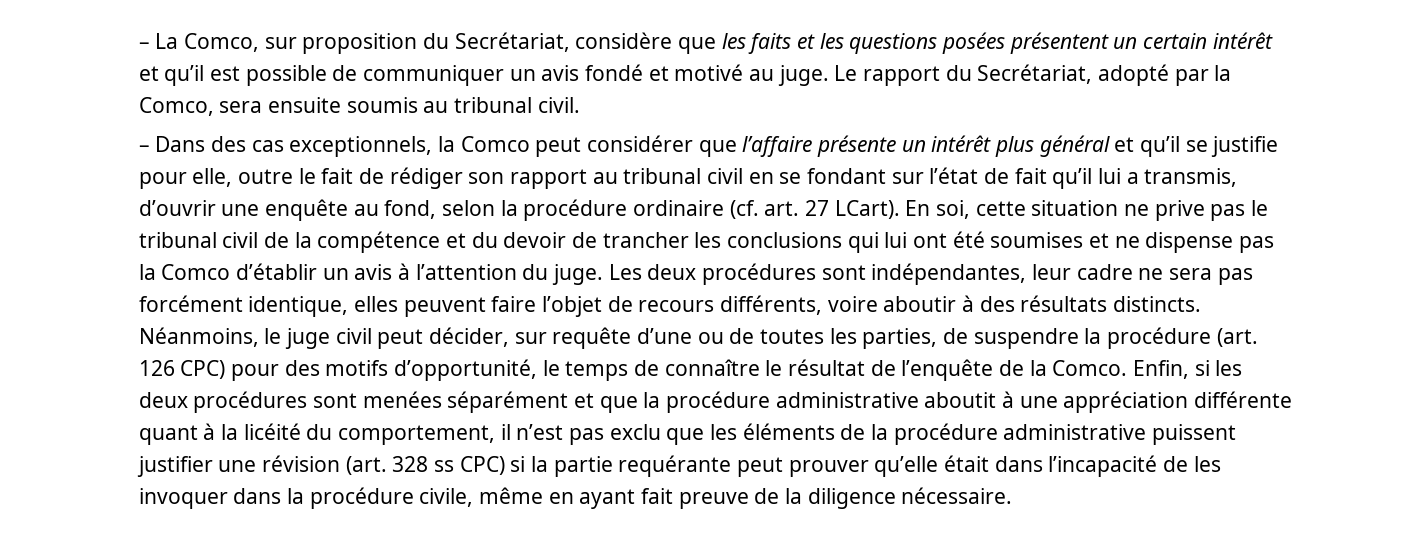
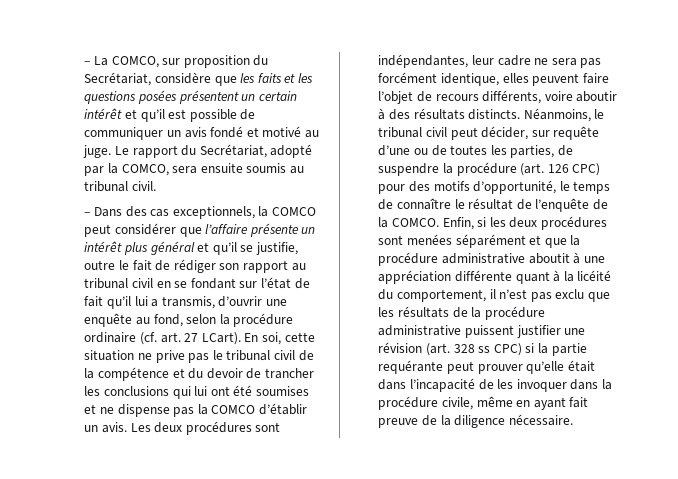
- – La Comco, sur proposition du Secrétariat, considère que les faits et les questions posées présentent un certain intérêt et qu’il est possible de communiquer un avis fondé et motivé au juge.
+ – La COMCO, sur proposition du Secrétariat, considère que les faits et les questions posées présentent un certain intérêt et qu’il est possible de communiquer un avis fondé et motivé au juge.
- Le rapport du Secrétariat, adopté par la Comco, sera ensuite soumis au tribunal civil.
+ Le rapport du Secrétariat, adopté par la COMCO, sera ensuite soumis au tribunal civil.
- – Dans des cas exceptionnels, la Comco peut considérer que l’affaire présente un intérêt plus général et qu’il se justifie pour elle, outre le fait de rédiger son rapport au tribunal civil en se fondant sur l’état de fait qu’il lui a transmis, d’ouvrir une enquête au fond, selon la procédure ordinaire (cf. art. 27 LCart).
+ – Dans des cas exceptionnels, la COMCO peut considérer que l’affaire présente un intérêt plus général et qu’il se justifie, outre le fait de rédiger son rapport au tribunal civil en se fondant sur l’état de fait qu’il lui a transmis, d’ouvrir une enquête au fond, selon la procédure ordinaire (cf. art. 27 LCart).
- En soi, cette situation ne prive pas le tribunal civil de la compétence et du devoir de trancher les conclusions qui lui ont été soumises et ne dispense pas la Comco d’établir un avis à l’attention du juge.
+ En soi, cette situation ne prive pas le tribunal civil de la compétence et du devoir de trancher les conclusions qui lui ont été soumises et ne dispense pas la COMCO d’établir un avis.
- Néanmoins, le juge civil peut décider, sur requête d’une ou de toutes les parties, de suspendre la procédure (art. 126 CPC) pour des motifs d’opportunité, le temps de connaître le résultat de l’enquête de la Comco.
+ Néanmoins, le tribunal civil peut décider, sur requête d’une ou de toutes les parties, de suspendre la procédure (art. 126 CPC) pour des motifs d’opportunité, le temps de connaître le résultat de l’enquête de la COMCO.
- Enfin, si les deux procédures sont menées séparément et que la procédure administrative aboutit à une appréciation différente quant à la licéité du comportement, il n’est pas exclu que les éléments de la procédure administrative puissent justifier une révision (art. 328 ss CPC) si la partie requérante peut prouver qu’elle était dans l’incapacité de les invoquer dans la procédure civile, même en ayant fait preuve de la diligence nécessaire.
+ Enfin, si les deux procédures sont menées séparément et que la procédure administrative aboutit à une appréciation différente quant à la licéité du comportement, il n’est pas exclu que les résultats de la procédure administrative puissent justifier une révision (art. 328 ss CPC) si la partie requérante peut prouver qu’elle était dans l’incapacité de les invoquer dans la procédure civile, même en ayant fait preuve de la diligence nécessaire.

